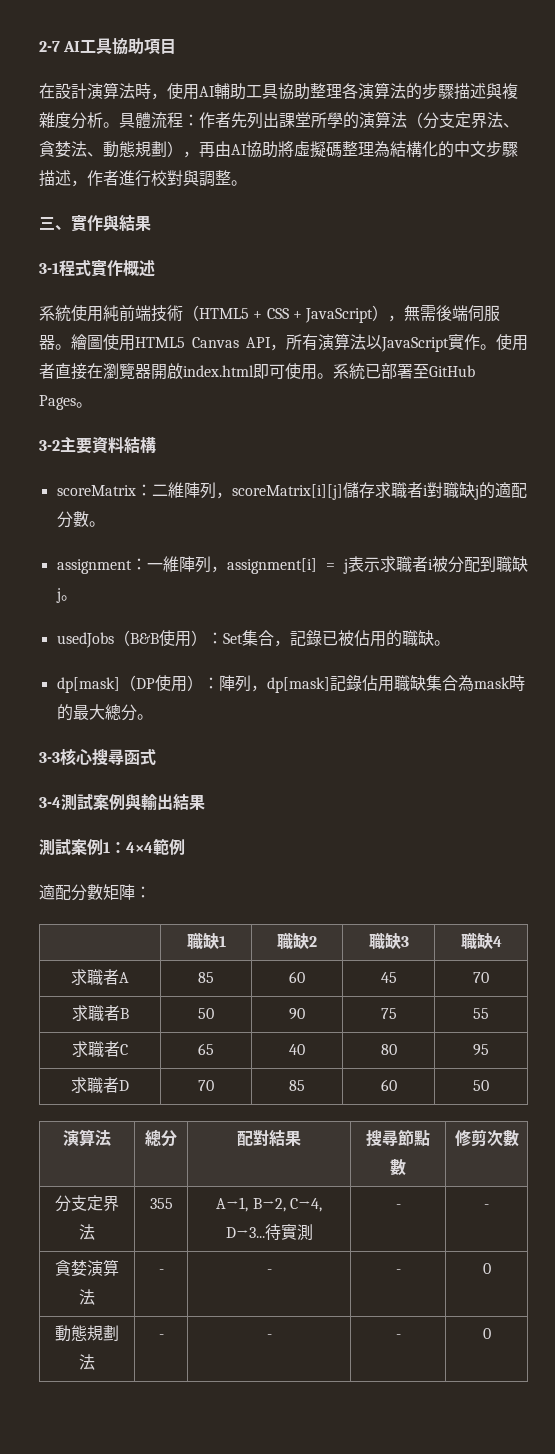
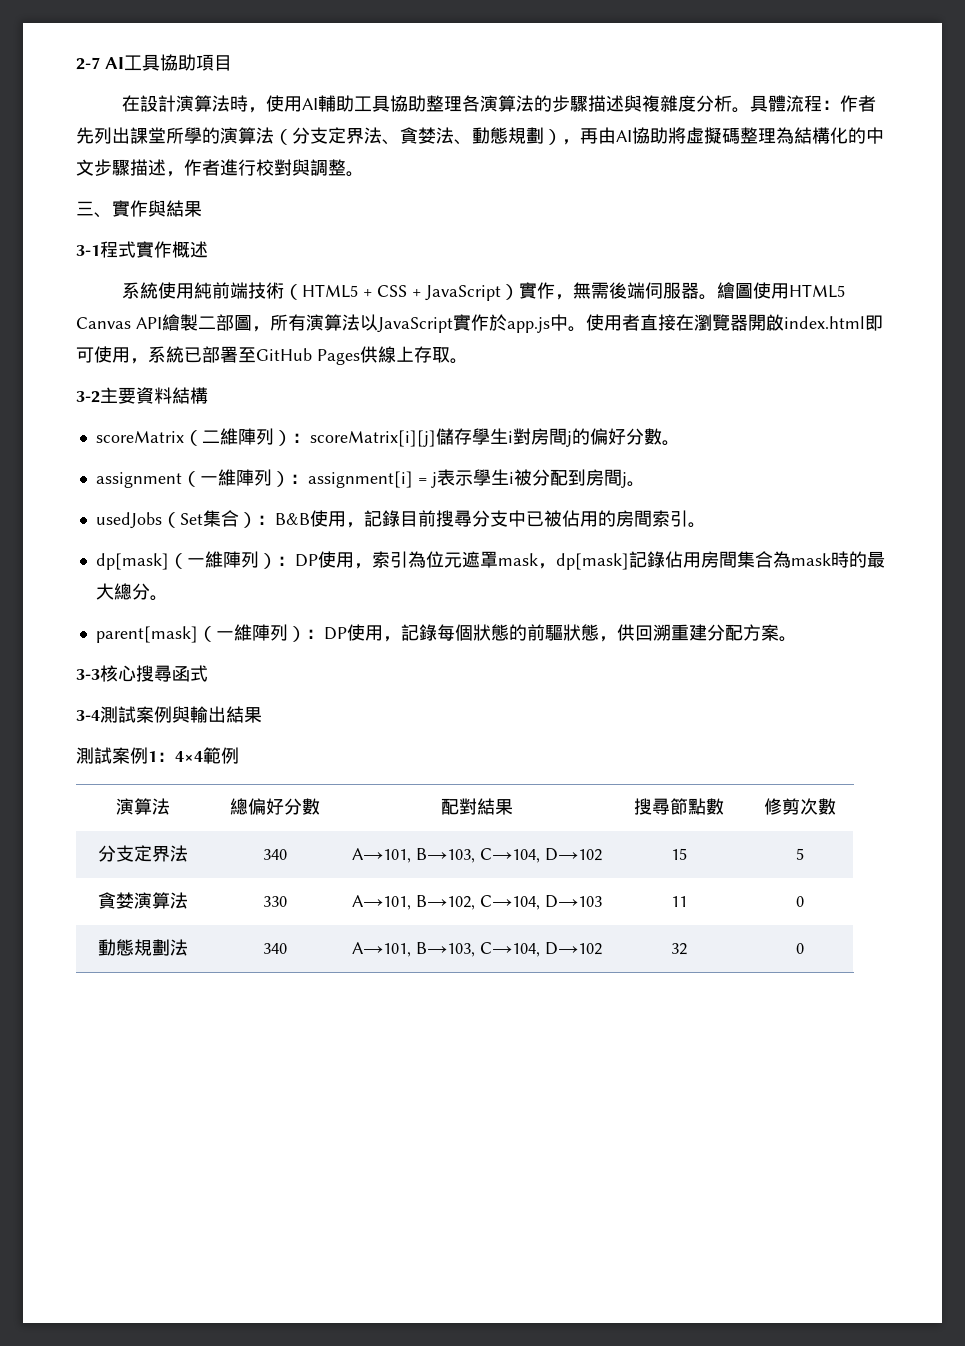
- 系統使用純前端技術（HTML5 + CSS + JavaScript），無需後端伺服器。
+ 系統使用純前端技術（HTML5 + CSS + JavaScript）實作，無需後端伺服器。
- 繪圖使用HTML5 Canvas API，所有演算法以JavaScript實作。
+ 繪圖使用HTML5 Canvas API繪製二部圖，所有演算法以JavaScript實作於app.js中。
- 使用者直接在瀏覽器開啟index.html即可使用。系統已部署至GitHub Pages。
+ 使用者直接在瀏覽器開啟index.html即可使用，系統已部署至GitHub Pages供線上存取。
- scoreMatrix：二維陣列，scoreMatrix[i][j]儲存求職者i對職缺j的適配分數。
+ scoreMatrix（二維陣列）：scoreMatrix[i][j]儲存學生i對房間j的偏好分數。
- assignment：一維陣列，assignment[i] = j表示求職者i被分配到職缺j。
+ assignment（一維陣列）：assignment[i] = j表示學生i被分配到房間j。
- usedJobs（B&B使用）：Set集合，記錄已被佔用的職缺。
+ usedJobs（Set集合）：B&B使用，記錄目前搜尋分支中已被佔用的房間索引。
- dp[mask]（DP使用）：陣列，dp[mask]記錄佔用職缺集合為mask時的最大總分。
+ dp[mask]（一維陣列）：DP使用，索引為位元遮罩mask，dp[mask]記錄佔用房間集合為mask時的最大總分。
+ parent[mask]（一維陣列）：DP使用，記錄每個狀態的前驅狀態，供回溯重建分配方案。
- 適配分數矩陣：
- | 職缺1 | 職缺2 | 職缺3 | 職缺4
- 求職者A | 85 | 60 | 45 | 70
- 求職者B | 50 | 90 | 75 | 55
- 求職者C | 65 | 40 | 80 | 95
- 求職者D | 70 | 85 | 60 | 50
- 演算法 | 總分 | 配對結果 | 搜尋節點數 | 修剪次數
+ 演算法 | 總偏好分數 | 配對結果 | 搜尋節點數 | 修剪次數
- 分支定界法 | 355 | A→1, B→2, C→4, D→3...待實測 | - | -
- 貪婪演算法 | - | - | - | 0
- 動態規劃法 | - | - | - | 0
+ 分支定界法 | 340 | A→101, B→103, C→104, D→102 | 15 | 5
+ 貪婪演算法 | 330 | A→101, B→102, C→104, D→103 | 11 | 0
+ 動態規劃法 | 340 | A→101, B→103, C→104, D→102 | 32 | 0

